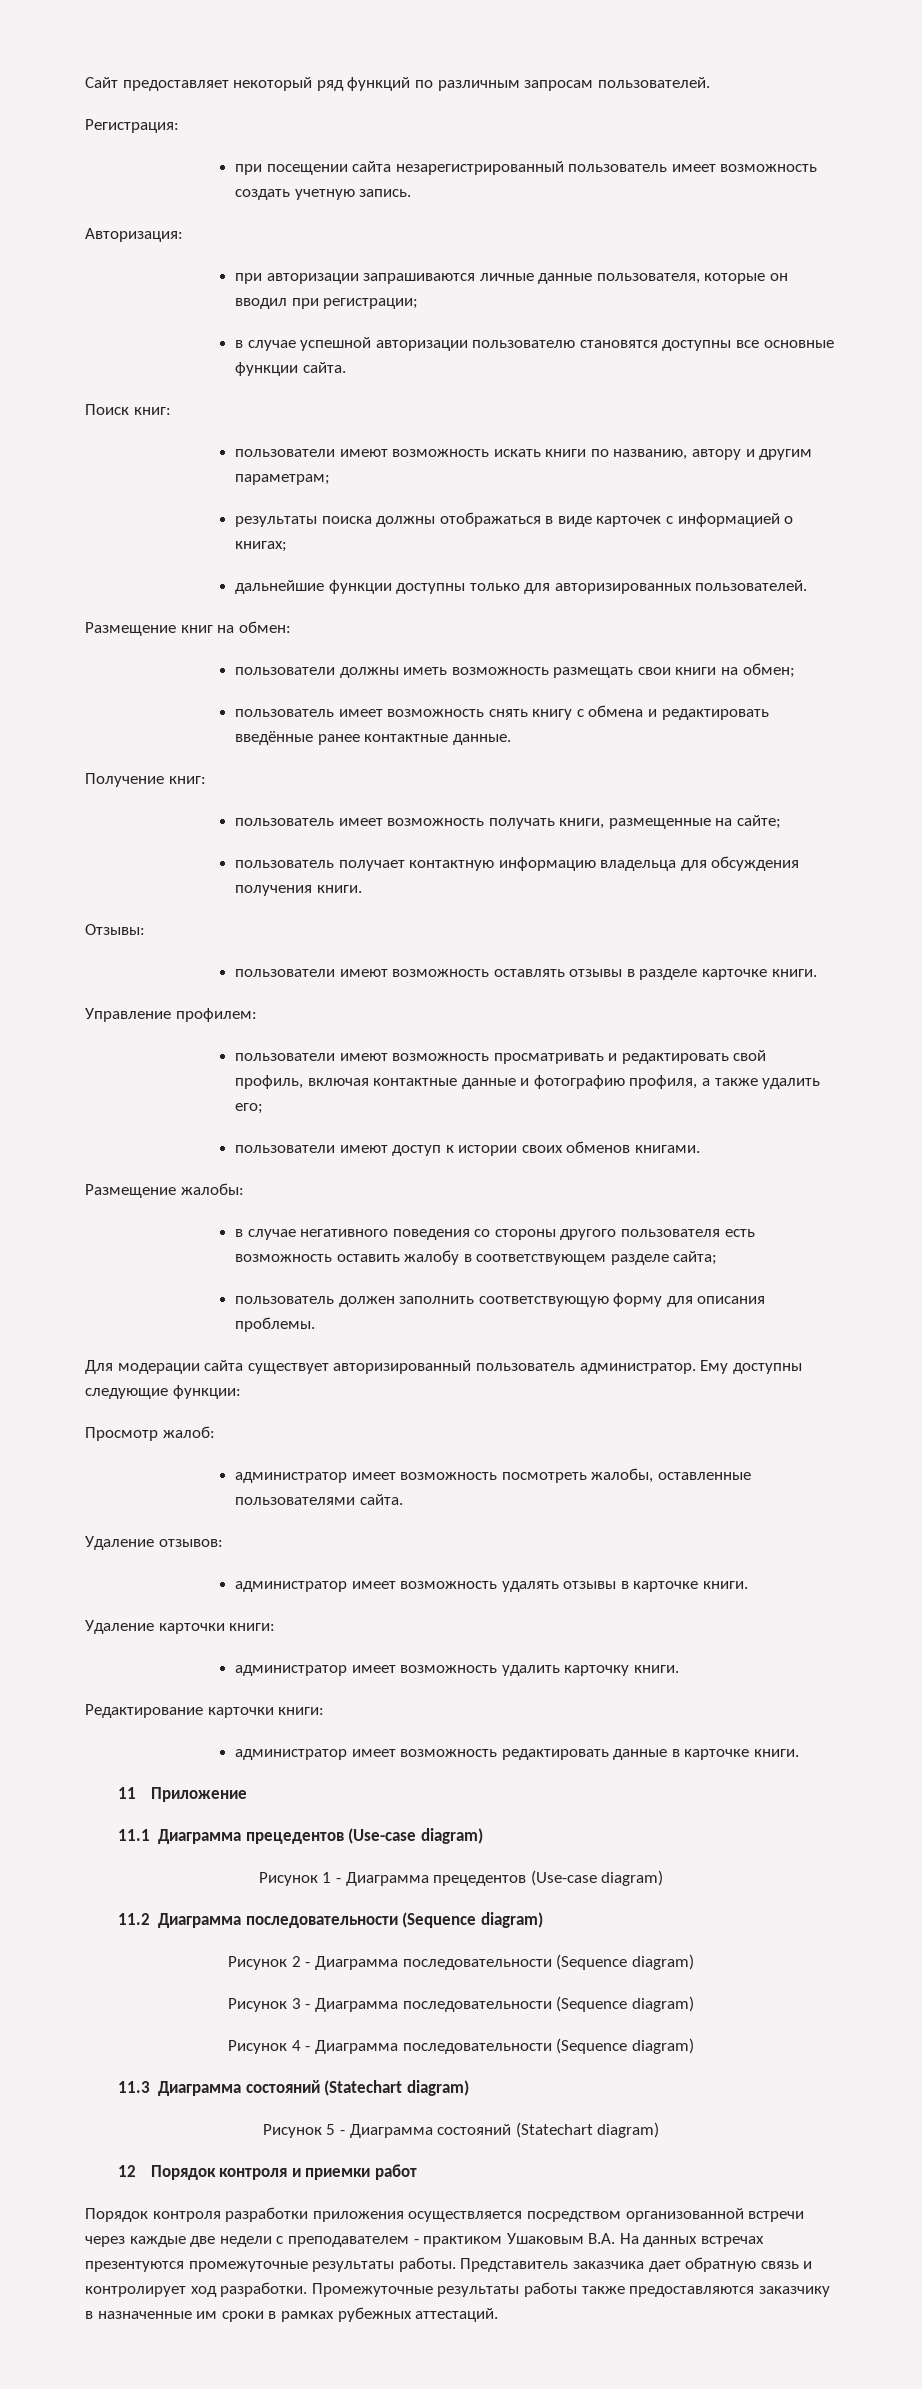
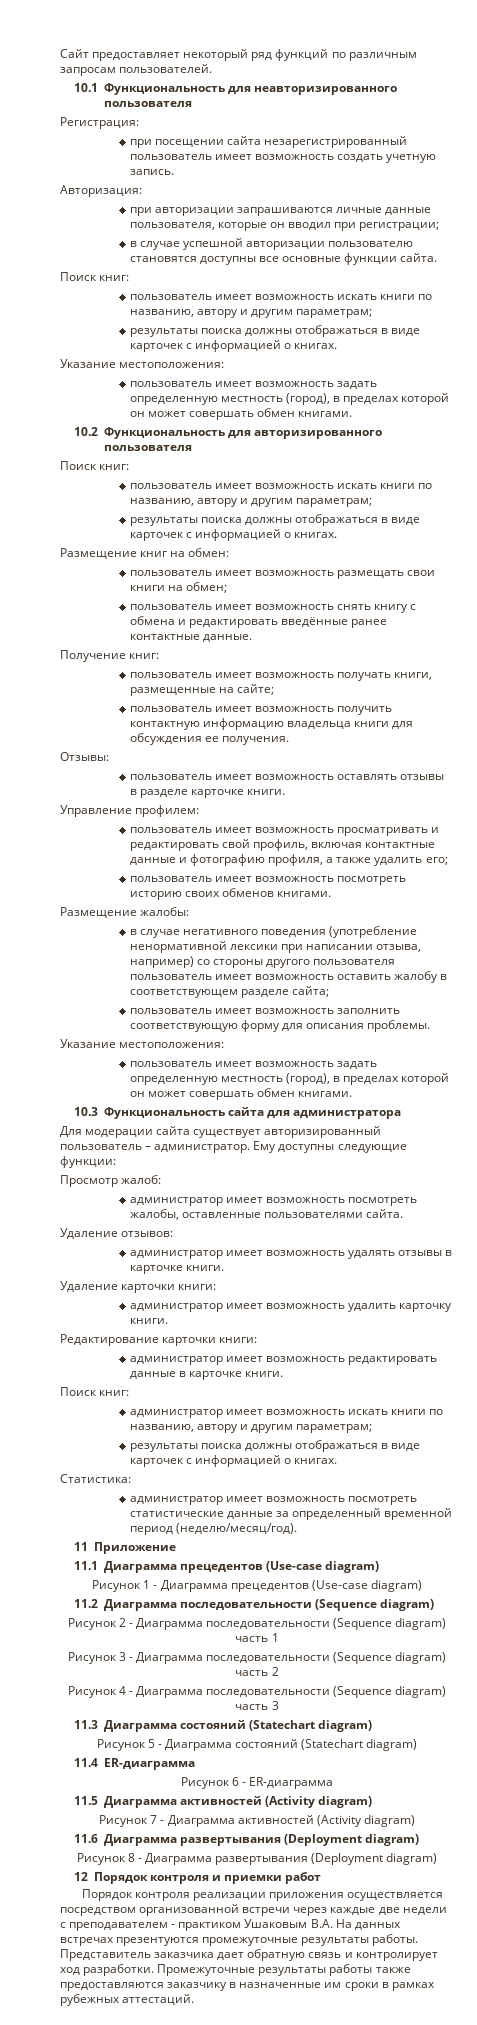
+ 10.1 Функциональность для неавторизированного пользователя
  в случае успешной авторизации пользователю становятся доступны все основные функции сайта.
  Поиск книг:
- пользователи имеют возможность искать книги по названию, автору и другим параметрам;
- результаты поиска должны отображаться в виде карточек с информацией о книгах;
- дальнейшие функции доступны только для авторизированных пользователей.
+ пользователь имеет возможность искать книги по названию, автору и другим параметрам;
+ результаты поиска должны отображаться в виде карточек с информацией о книгах.
+ Указание местоположения:
+ пользователь имеет возможность задать определенную местность (город), в пределах которой он может совершать обмен книгами.
+ 10.2 Функциональность для авторизированного пользователя
+ Поиск книг:
+ пользователь имеет возможность искать книги по названию, автору и другим параметрам;
+ результаты поиска должны отображаться в виде карточек с информацией о книгах.
- пользователи должны иметь возможность размещать свои книги на обмен;
+ пользователь имеет возможность размещать свои книги на обмен;
- пользователь получает контактную информацию владельца для обсуждения получения книги.
+ пользователь имеет возможность получить контактную информацию владельца книги для обсуждения ее получения.
- пользователи имеют возможность оставлять отзывы в разделе карточке книги.
+ пользователь имеет возможность оставлять отзывы в разделе карточке книги.
- пользователи имеют возможность просматривать и редактировать свой профиль, включая контактные данные и фотографию профиля, а также удалить его;
+ пользователь имеет возможность просматривать и редактировать свой профиль, включая контактные данные и фотографию профиля, а также удалить его;
- пользователи имеют доступ к истории своих обменов книгами.
+ пользователь имеет возможность посмотреть историю своих обменов книгами.
- в случае негативного поведения со стороны другого пользователя есть возможность оставить жалобу в соответствующем разделе сайта;
+ в случае негативного поведения (употребление ненормативной лексики при написании отзыва, например) со стороны другого пользователя пользователь имеет возможность оставить жалобу в соответствующем разделе сайта;
- пользователь должен заполнить соответствующую форму для описания проблемы.
+ пользователь имеет возможность заполнить соответствующую форму для описания проблемы.
+ Указание местоположения:
+ пользователь имеет возможность задать определенную местность (город), в пределах которой он может совершать обмен книгами.
+ 10.3 Функциональность сайта для администратора
- Для модерации сайта существует авторизированный пользователь администратор.
+ Для модерации сайта существует авторизированный пользователь – администратор.
  администратор имеет возможность редактировать данные в карточке книги.
+ Поиск книг:
+ администратор имеет возможность искать книги по названию, автору и другим параметрам;
+ результаты поиска должны отображаться в виде карточек с информацией о книгах.
+ Статистика:
+ администратор имеет возможность посмотреть статистические данные за определенный временной период (неделю/месяц/год).
- Рисунок 2 - Диаграмма последовательности (Sequence diagram)
+ Рисунок 2 - Диаграмма последовательности (Sequence diagram) часть 1
- Рисунок 3 - Диаграмма последовательности (Sequence diagram)
+ Рисунок 3 - Диаграмма последовательности (Sequence diagram) часть 2
- Рисунок 4 - Диаграмма последовательности (Sequence diagram)
+ Рисунок 4 - Диаграмма последовательности (Sequence diagram) часть 3
+ 11.4 ER-диаграмма
+ Рисунок 6 - ER-диаграмма
+ 11.5 Диаграмма активностей (Activity diagram)
+ Рисунок 7 - Диаграмма активностей (Activity diagram)
+ 11.6 Диаграмма развертывания (Deployment diagram)
+ Рисунок 8 - Диаграмма развертывания (Deployment diagram)
- Порядок контроля разработки приложения осуществляется посредством организованной встречи через каждые две недели с преподавателем - практиком Ушаковым В.А. На данных встречах презентуются промежуточные результаты работы.
+ Порядок контроля реализации приложения осуществляется посредством организованной встречи через каждые две недели с преподавателем - практиком Ушаковым В.А. На данных встречах презентуются промежуточные результаты работы.

